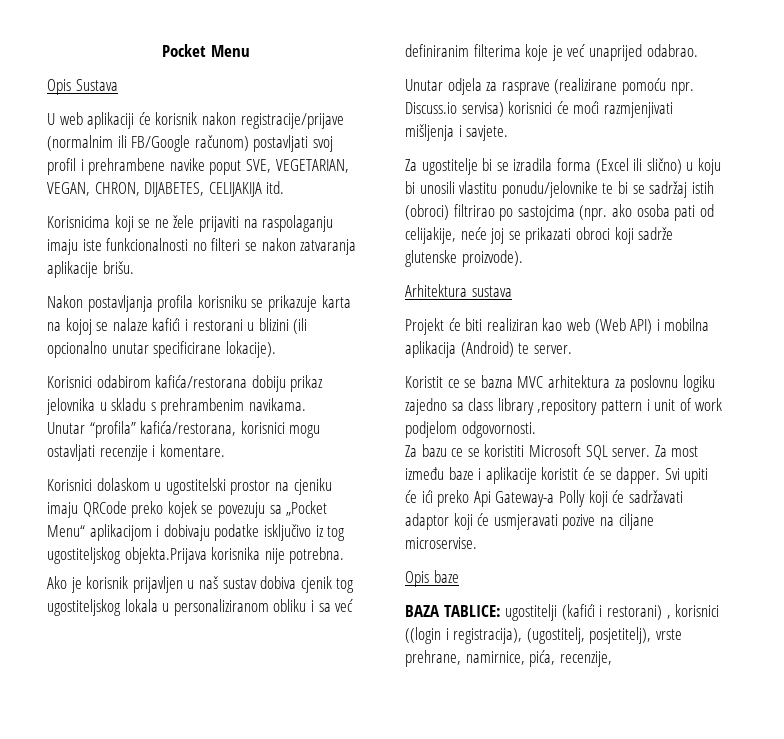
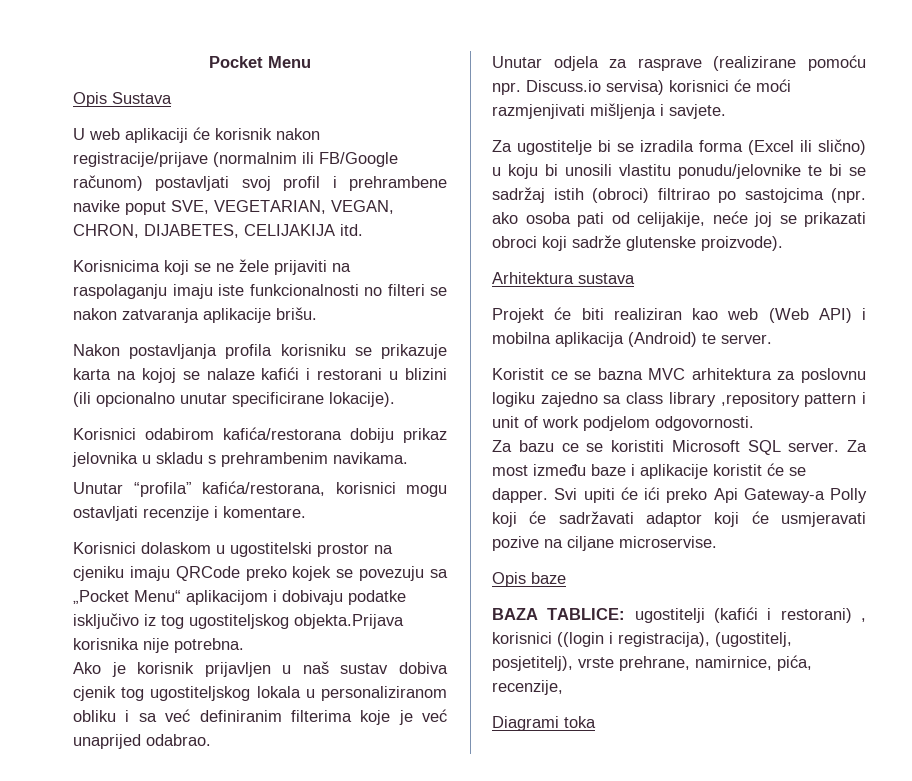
+ Diagrami toka

